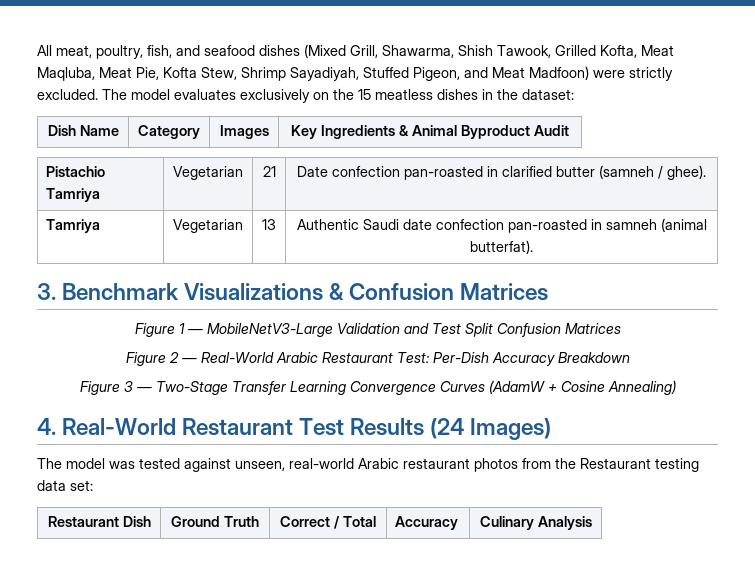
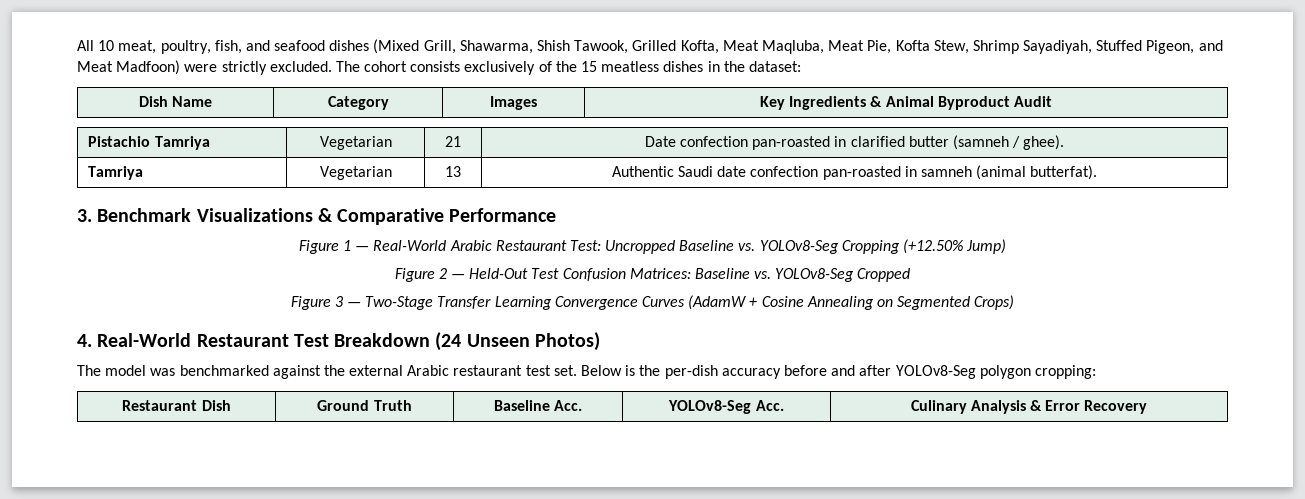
- All meat, poultry, fish, and seafood dishes (Mixed Grill, Shawarma, Shish Tawook, Grilled Kofta, Meat Maqluba, Meat Pie, Kofta Stew, Shrimp Sayadiyah, Stuffed Pigeon, and Meat Madfoon) were strictly excluded.
+ All 10 meat, poultry, fish, and seafood dishes (Mixed Grill, Shawarma, Shish Tawook, Grilled Kofta, Meat Maqluba, Meat Pie, Kofta Stew, Shrimp Sayadiyah, Stuffed Pigeon, and Meat Madfoon) were strictly excluded.
- The model evaluates exclusively on the 15 meatless dishes in the dataset:
+ The cohort consists exclusively of the 15 meatless dishes in the dataset:
- 3. Benchmark Visualizations & Confusion Matrices
+ 3. Benchmark Visualizations & Comparative Performance
- Figure 1 — MobileNetV3-Large Validation and Test Split Confusion Matrices
- Figure 2 — Real-World Arabic Restaurant Test: Per-Dish Accuracy Breakdown
+ Figure 1 — Real-World Arabic Restaurant Test: Uncropped Baseline vs. YOLOv8-Seg Cropping (+12.50% Jump)
+ Figure 2 — Held-Out Test Confusion Matrices: Baseline vs. YOLOv8-Seg Cropped
- Figure 3 — Two-Stage Transfer Learning Convergence Curves (AdamW + Cosine Annealing)
+ Figure 3 — Two-Stage Transfer Learning Convergence Curves (AdamW + Cosine Annealing on Segmented Crops)
- 4. Real-World Restaurant Test Results (24 Images)
+ 4. Real-World Restaurant Test Breakdown (24 Unseen Photos)
- The model was tested against unseen, real-world Arabic restaurant photos from the Restaurant testing data set:
+ The model was benchmarked against the external Arabic restaurant test set. Below is the per-dish accuracy before and after YOLOv8-Seg polygon cropping:
- Restaurant Dish | Ground Truth | Correct / Total | Accuracy | Culinary Analysis
+ Restaurant Dish | Ground Truth | Baseline Acc. | YOLOv8-Seg Acc. | Culinary Analysis & Error Recovery

